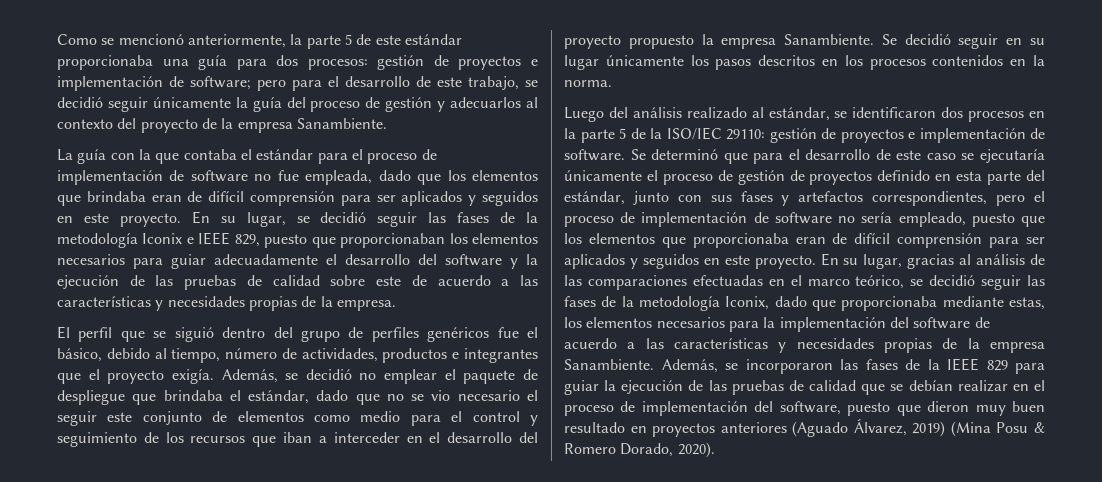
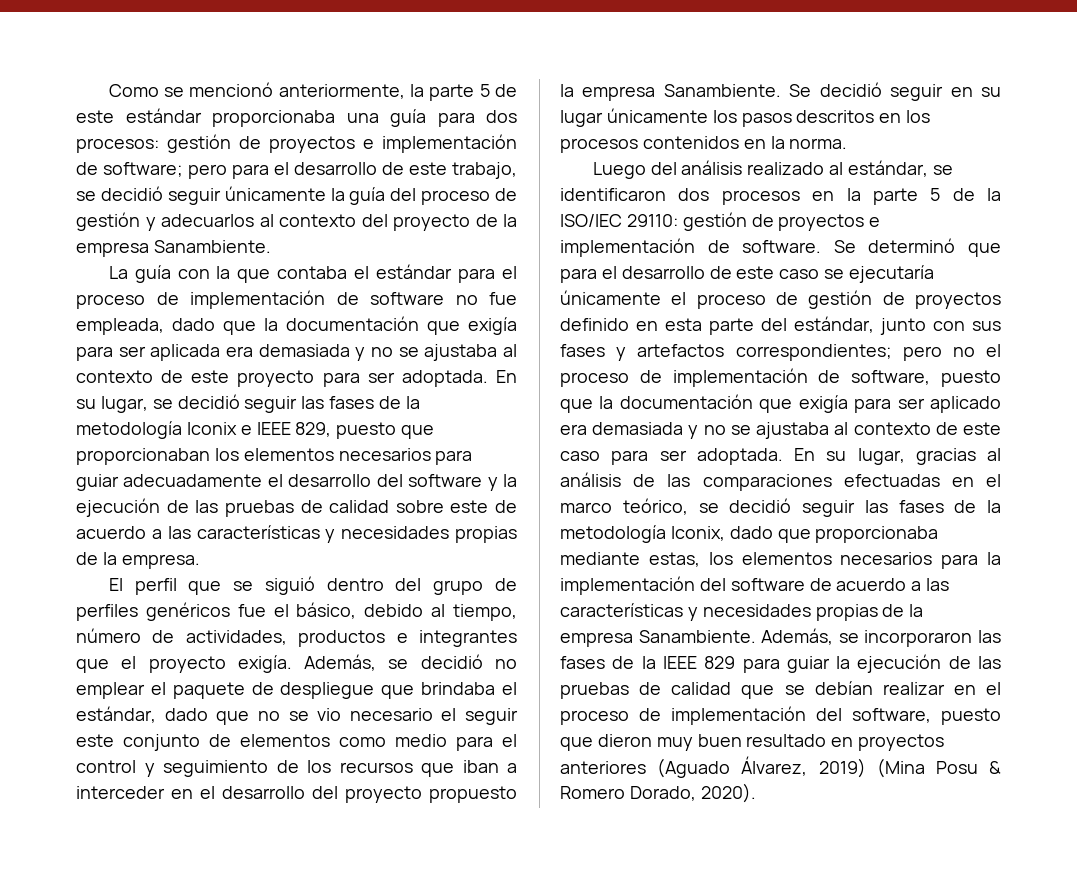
- La guía con la que contaba el estándar para el proceso de implementación de software no fue empleada, dado que los elementos que brindaba eran de difícil comprensión para ser aplicados y seguidos en este proyecto.
+ La guía con la que contaba el estándar para el proceso de implementación de software no fue empleada, dado que la documentación que exigía para ser aplicada era demasiada y no se ajustaba al contexto de este proyecto para ser adoptada.
- Se determinó que para el desarrollo de este caso se ejecutaría únicamente el proceso de gestión de proyectos definido en esta parte del estándar, junto con sus fases y artefactos correspondientes, pero el proceso de implementación de software no sería empleado, puesto que los elementos que proporcionaba eran de difícil comprensión para ser aplicados y seguidos en este proyecto.
+ Se determinó que para el desarrollo de este caso se ejecutaría únicamente el proceso de gestión de proyectos definido en esta parte del estándar, junto con sus fases y artefactos correspondientes; pero no el proceso de implementación de software, puesto que la documentación que exigía para ser aplicado era demasiada y no se ajustaba al contexto de este caso para ser adoptada.

